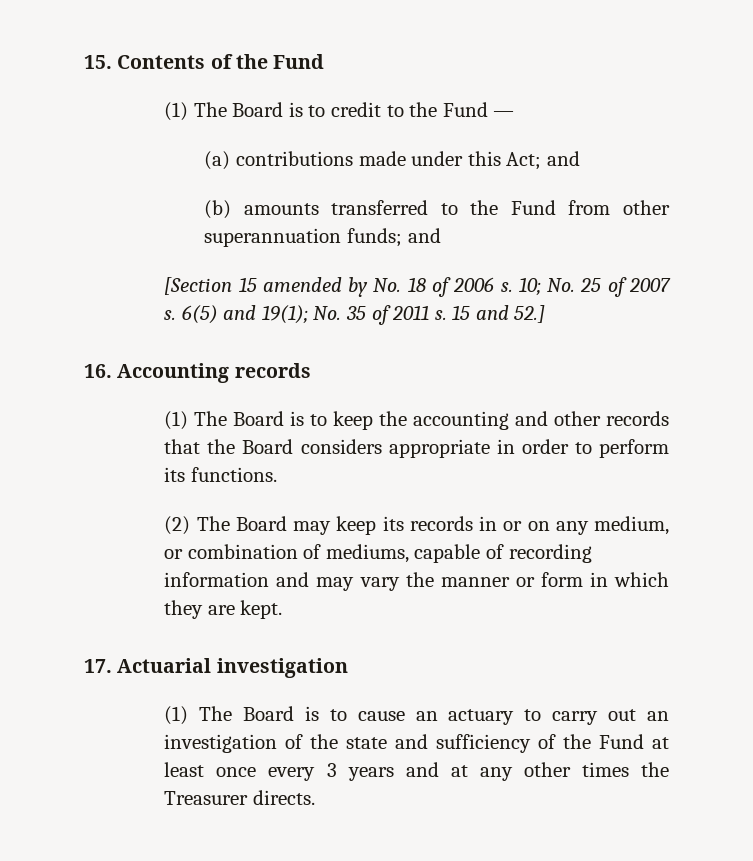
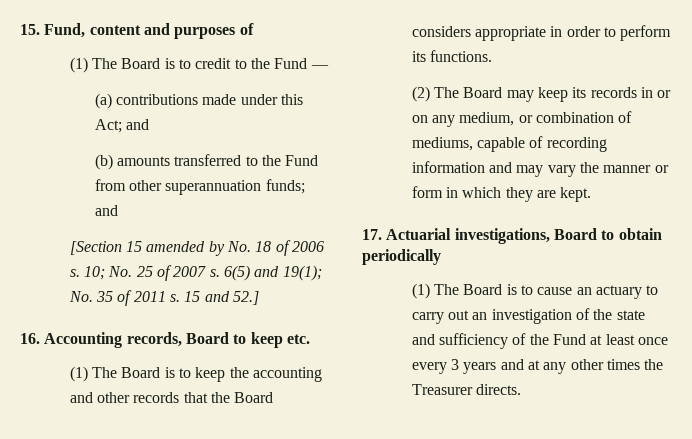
- 15. Contents of the Fund
+ 15. Fund, content and purposes of
- 16. Accounting records
+ 16. Accounting records, Board to keep etc.
- 17. Actuarial investigation
+ 17. Actuarial investigations, Board to obtain periodically

